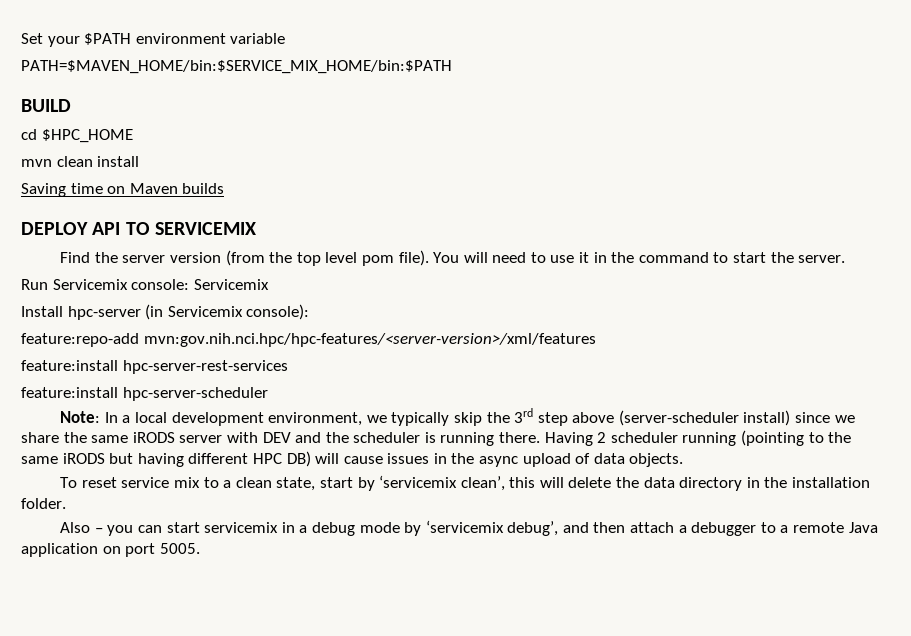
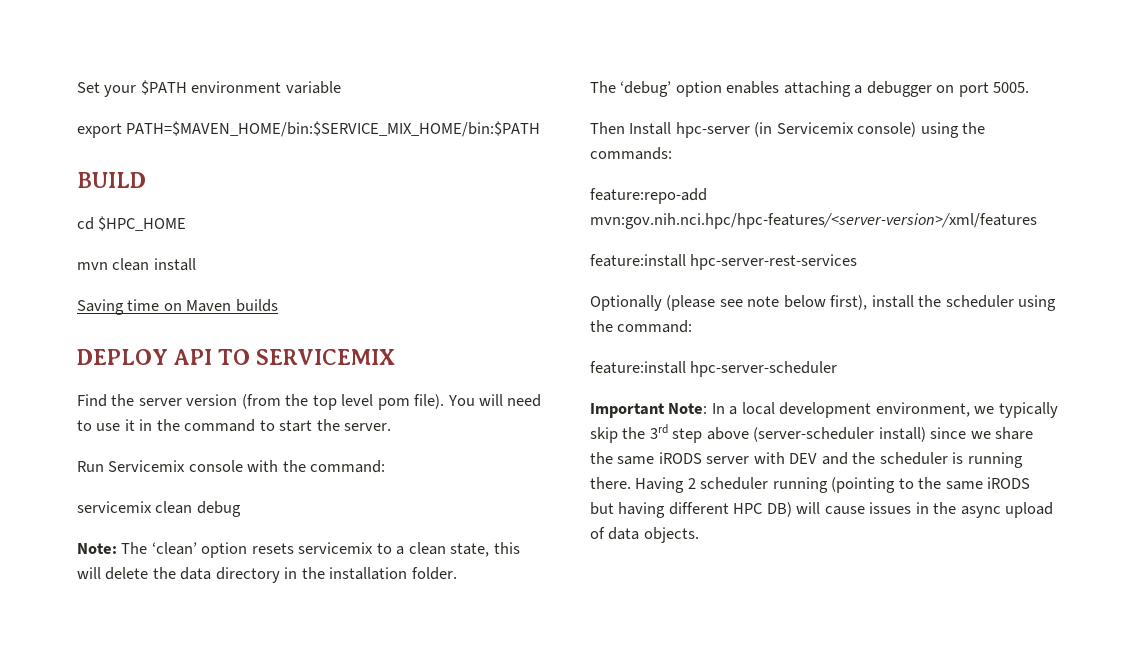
- PATH=$MAVEN_HOME/bin:$SERVICE_MIX_HOME/bin:$PATH
+ export PATH=$MAVEN_HOME/bin:$SERVICE_MIX_HOME/bin:$PATH
- Run Servicemix console: Servicemix
- Install hpc-server (in Servicemix console):
+ Run Servicemix console with the command:
+ servicemix clean debug
+ Note: The ‘clean’ option resets servicemix to a clean state, this will delete the data directory in the installation folder.
+ The ‘debug’ option enables attaching a debugger on port 5005.
+ Then Install hpc-server (in Servicemix console) using the commands:
  feature:repo-add mvn:gov.nih.nci.hpc/hpc-features/<server-version>/xml/features
  feature:install hpc-server-rest-services
+ Optionally (please see note below first), install the scheduler using the command:
- Note: In a local development environment, we typically skip the 3rd step above (server-scheduler install) since we share the same iRODS server with DEV and the scheduler is running there.
+ Important Note: In a local development environment, we typically skip the 3rd step above (server-scheduler install) since we share the same iRODS server with DEV and the scheduler is running there.
- To reset service mix to a clean state, start by ‘servicemix clean’, this will delete the data directory in the installation folder.
- Also – you can start servicemix in a debug mode by ‘servicemix debug’, and then attach a debugger to a remote Java application on port 5005.

